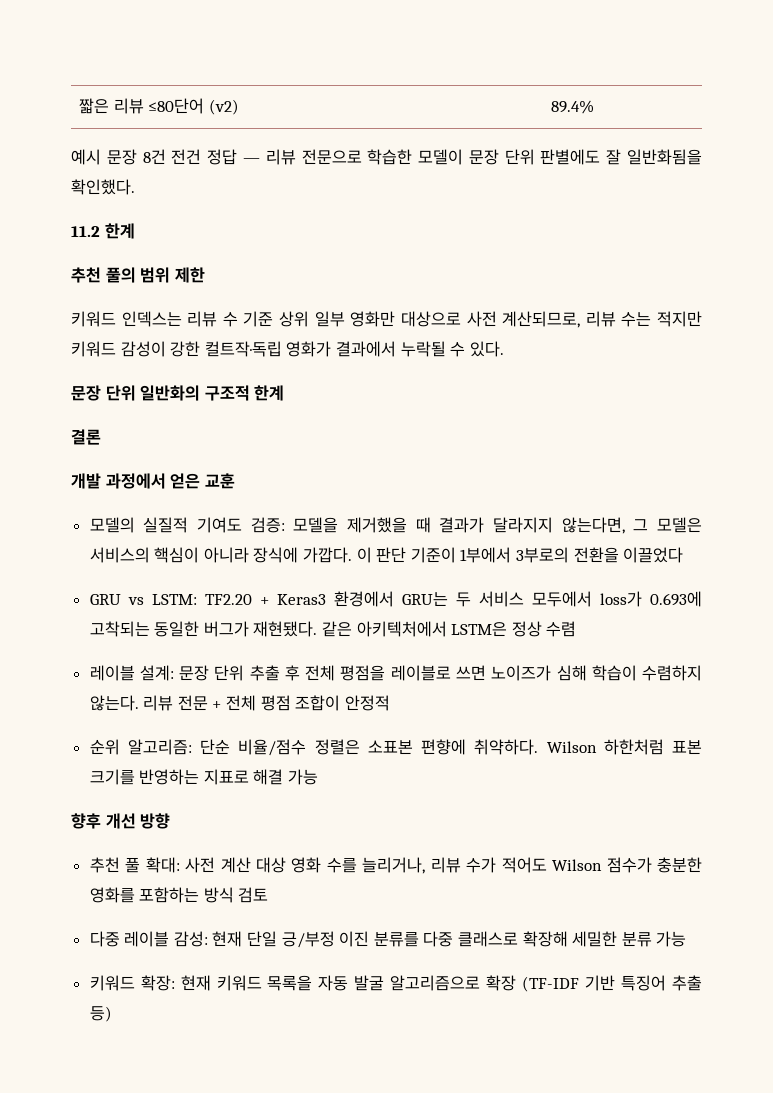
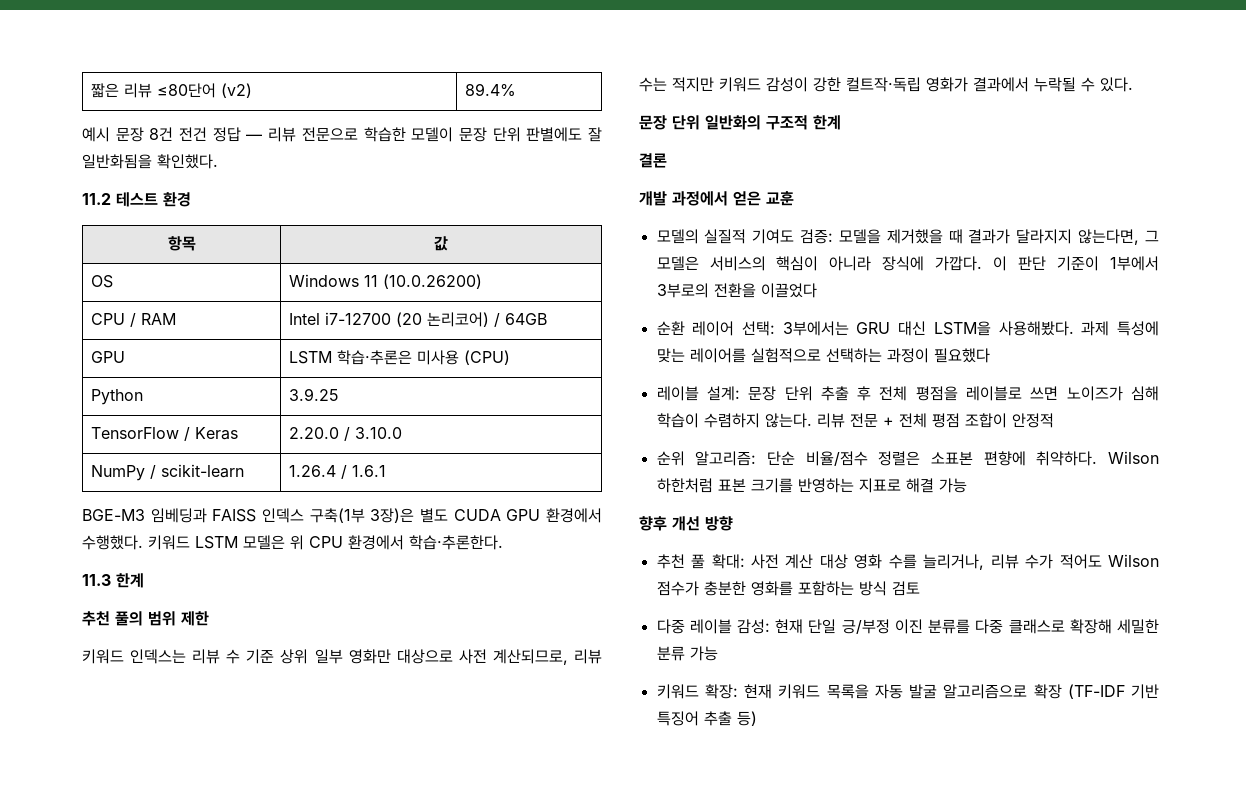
- 11.2 한계
+ 11.2 테스트 환경
+ 항목 | 값
+ OS | Windows 11 (10.0.26200)
+ CPU / RAM | Intel i7-12700 (20 논리코어) / 64GB
+ GPU | LSTM 학습·추론은 미사용 (CPU)
+ Python | 3.9.25
+ TensorFlow / Keras | 2.20.0 / 3.10.0
+ NumPy / scikit-learn | 1.26.4 / 1.6.1
+ BGE-M3 임베딩과 FAISS 인덱스 구축(1부 3장)은 별도 CUDA GPU 환경에서 수행했다. 키워드 LSTM 모델은 위 CPU 환경에서 학습·추론한다.
+ 11.3 한계
- GRU vs LSTM: TF2.20 + Keras3 환경에서 GRU는 두 서비스 모두에서 loss가 0.693에 고착되는 동일한 버그가 재현됐다. 같은 아키텍처에서 LSTM은 정상 수렴
+ 순환 레이어 선택: 3부에서는 GRU 대신 LSTM을 사용해봤다. 과제 특성에 맞는 레이어를 실험적으로 선택하는 과정이 필요했다

